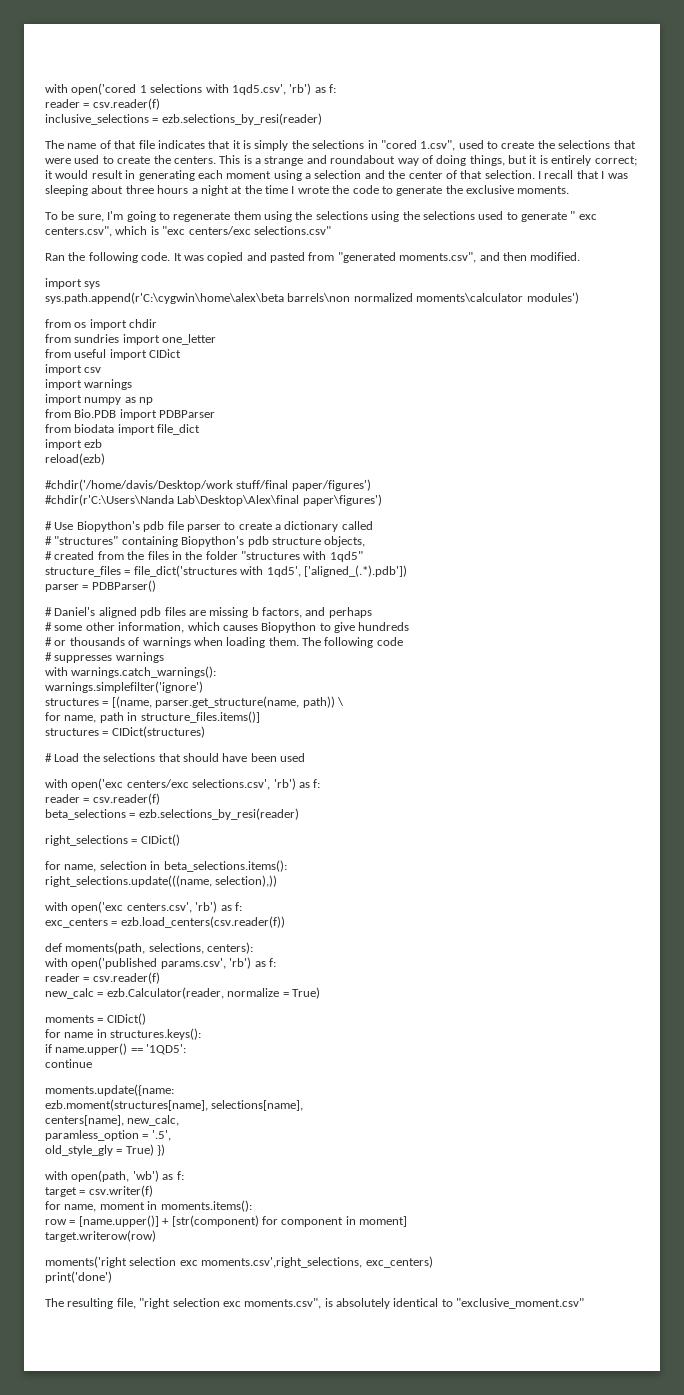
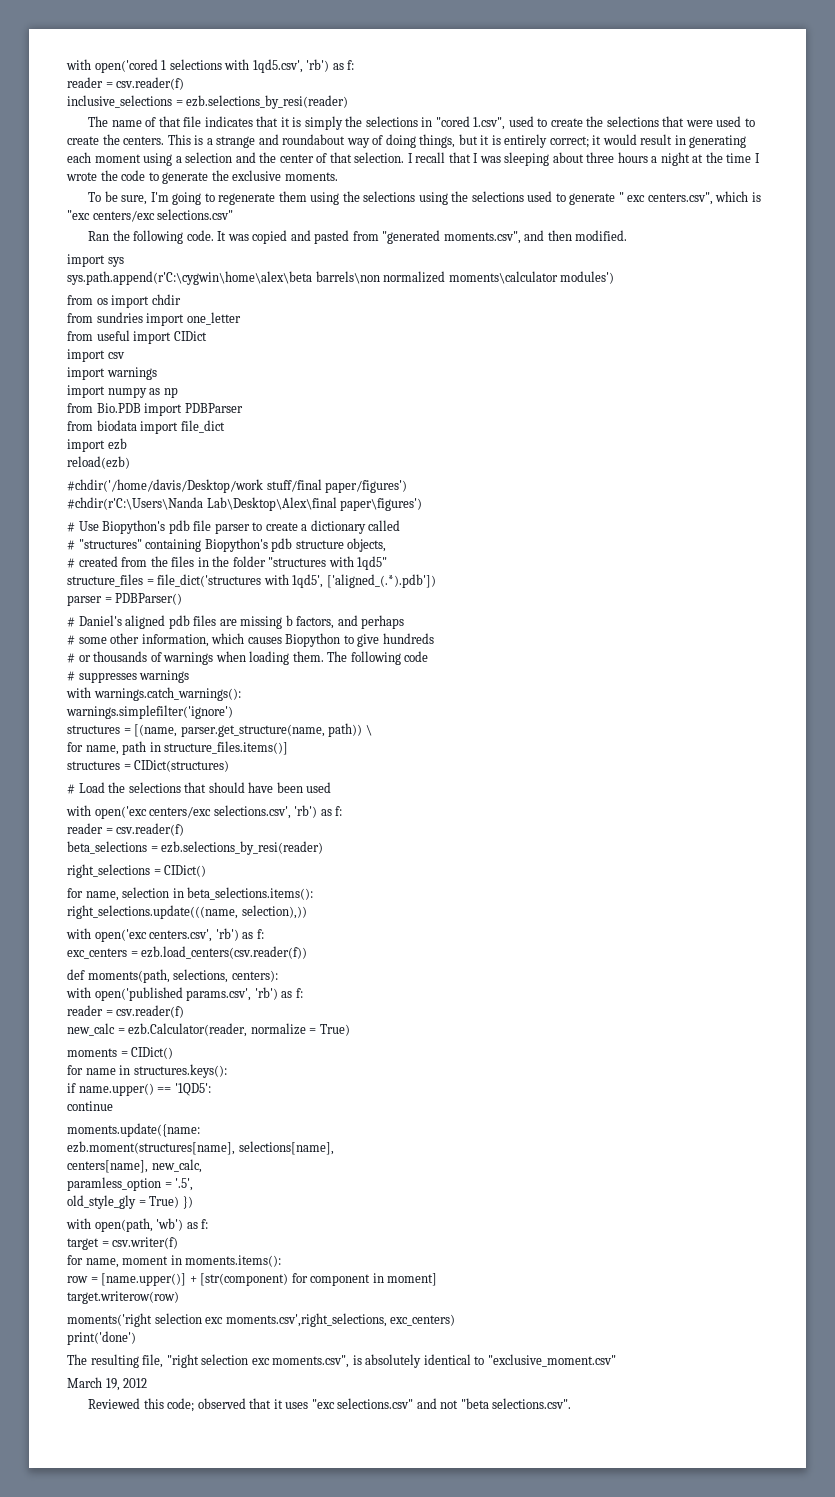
+ March 19, 2012
+ Reviewed this code; observed that it uses "exc selections.csv" and not "beta selections.csv".

